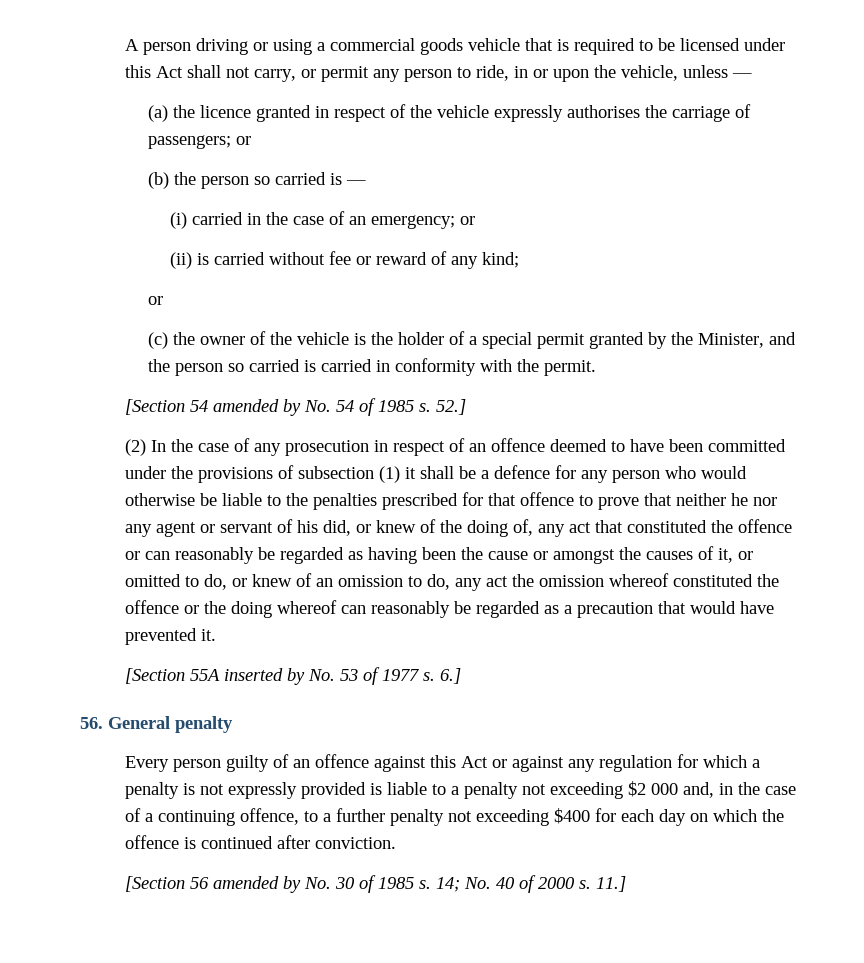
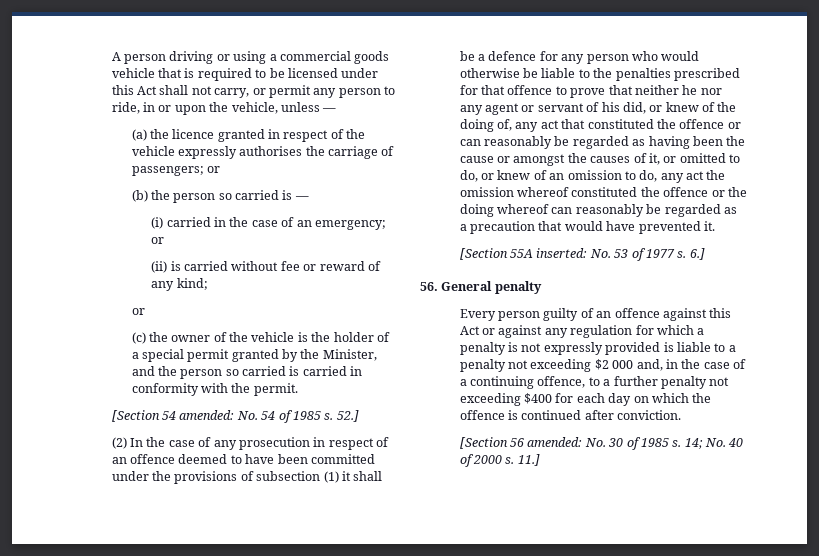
- [Section 54 amended by No. 54 of 1985 s.
+ [Section 54 amended: No. 54 of 1985 s.
- [Section 55A inserted by No. 53 of 1977 s.
+ [Section 55A inserted: No. 53 of 1977 s.
- [Section 56 amended by No. 30 of 1985 s.
+ [Section 56 amended: No. 30 of 1985 s.

